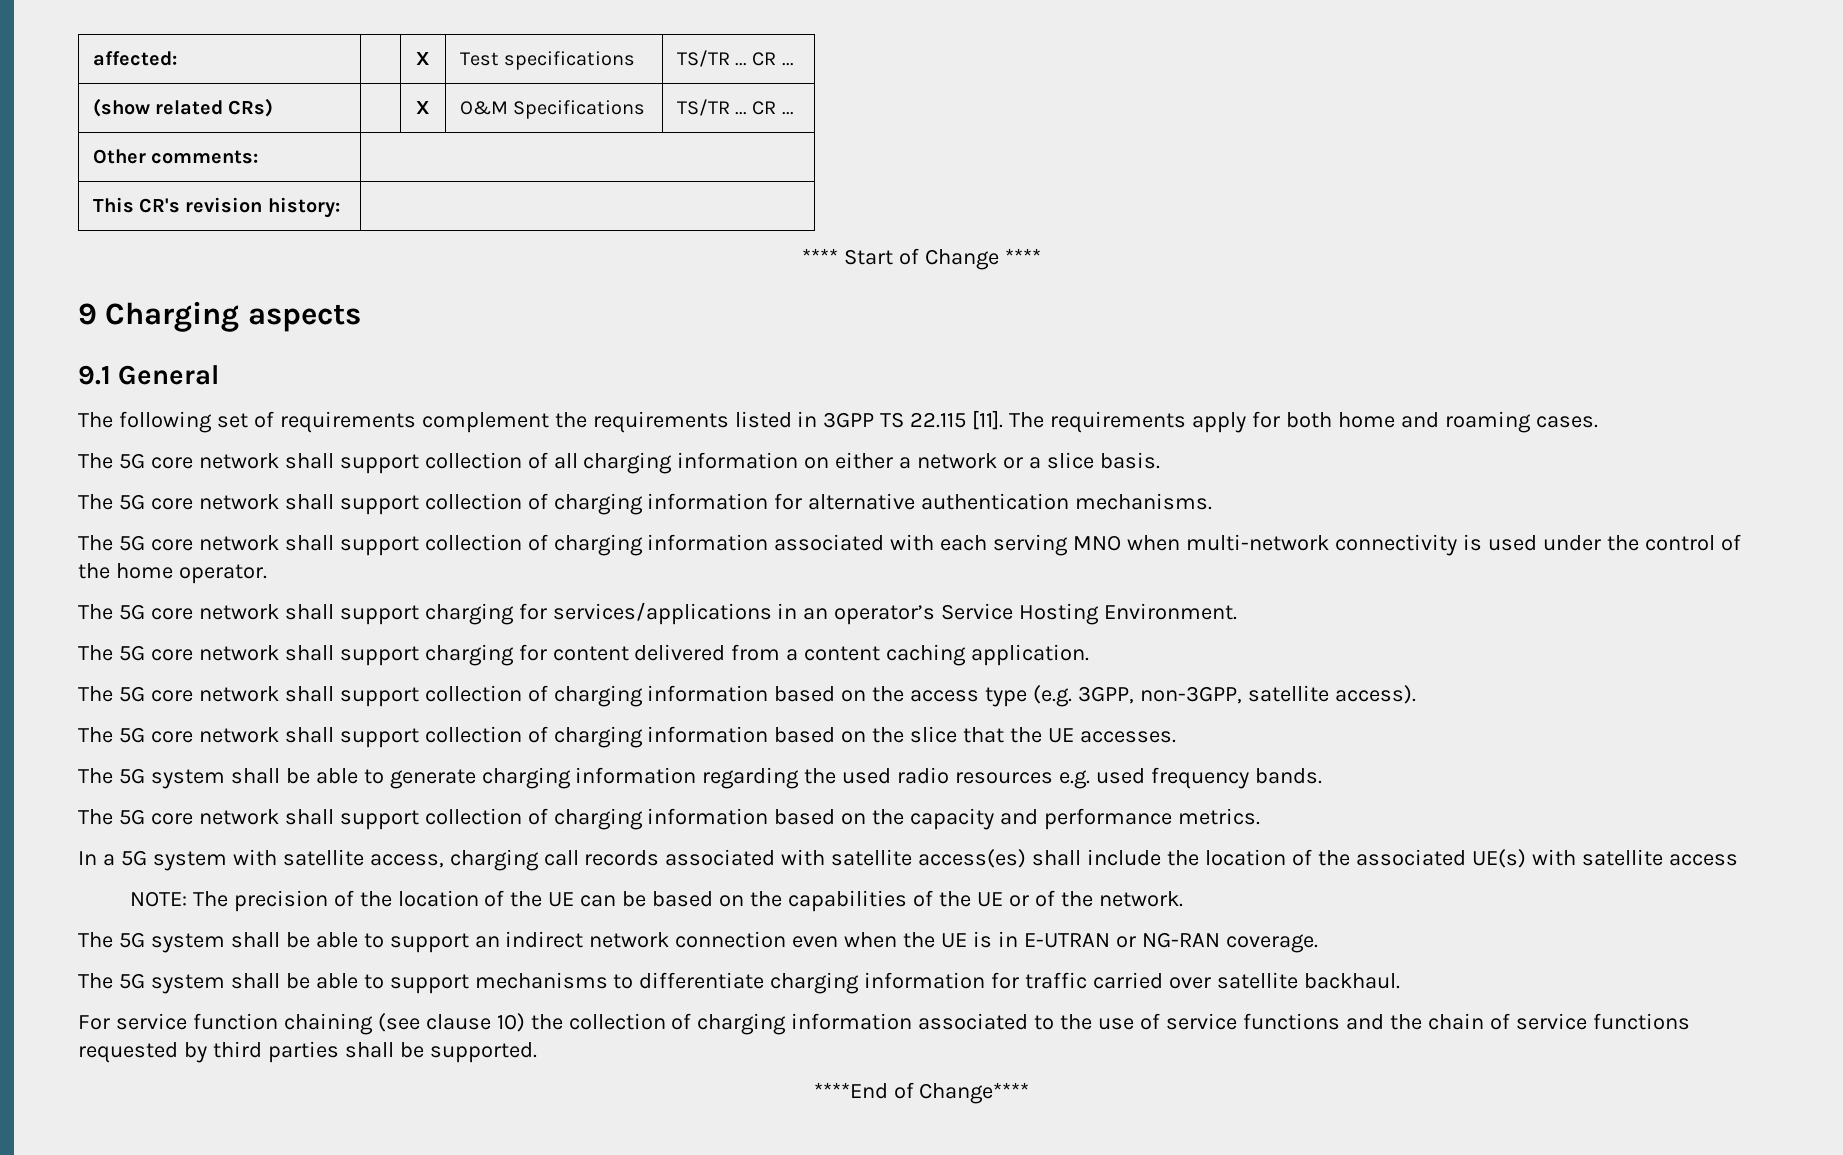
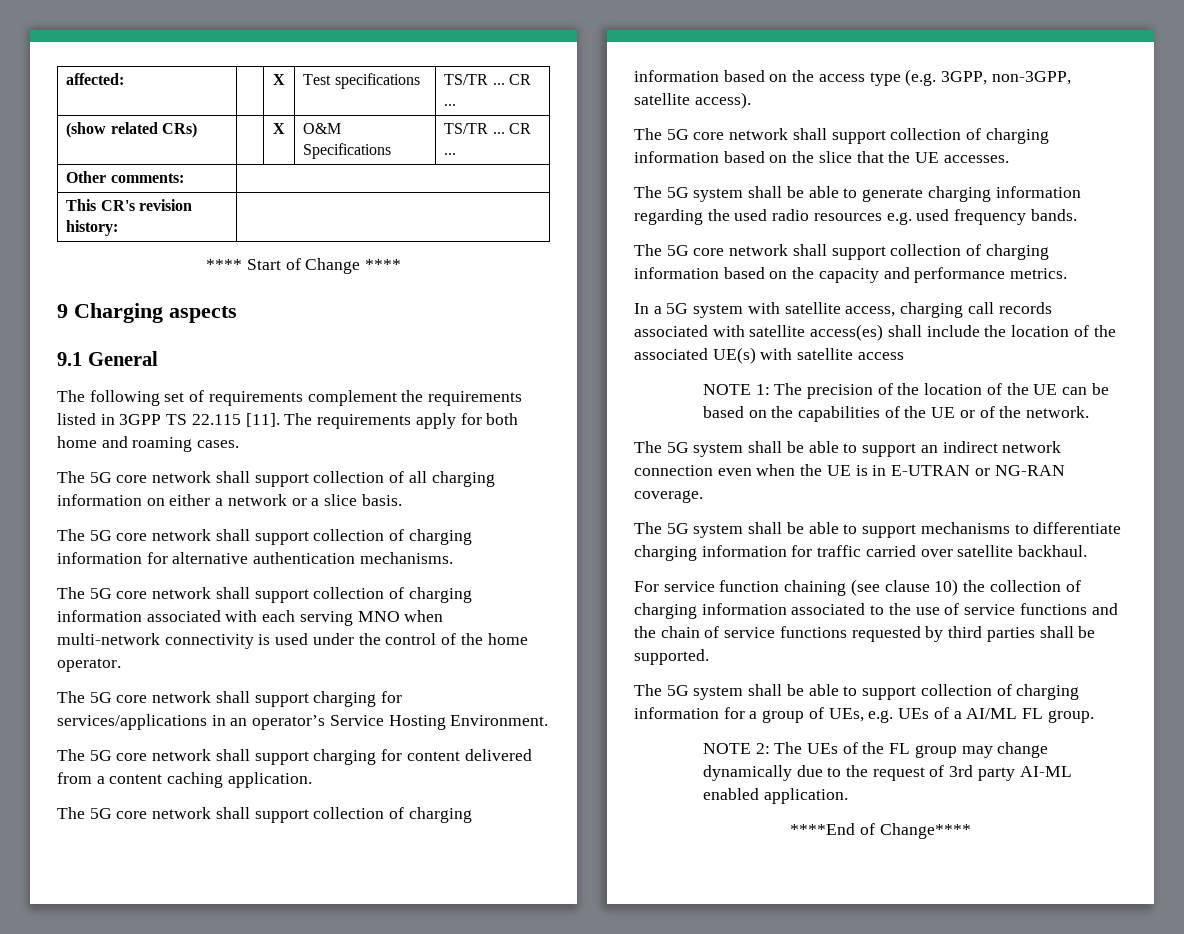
- NOTE: The precision of the location of the UE can be based on the capabilities of the UE or of the network.
+ NOTE 1: The precision of the location of the UE can be based on the capabilities of the UE or of the network.
+ The 5G system shall be able to support collection of charging information for a group of UEs, e.g. UEs of a AI/ML FL group.
+ NOTE 2: The UEs of the FL group may change dynamically due to the request of 3rd party AI-ML enabled application.

